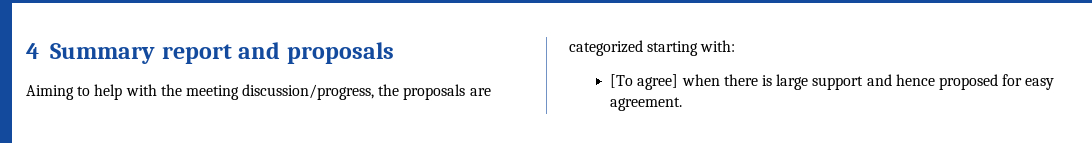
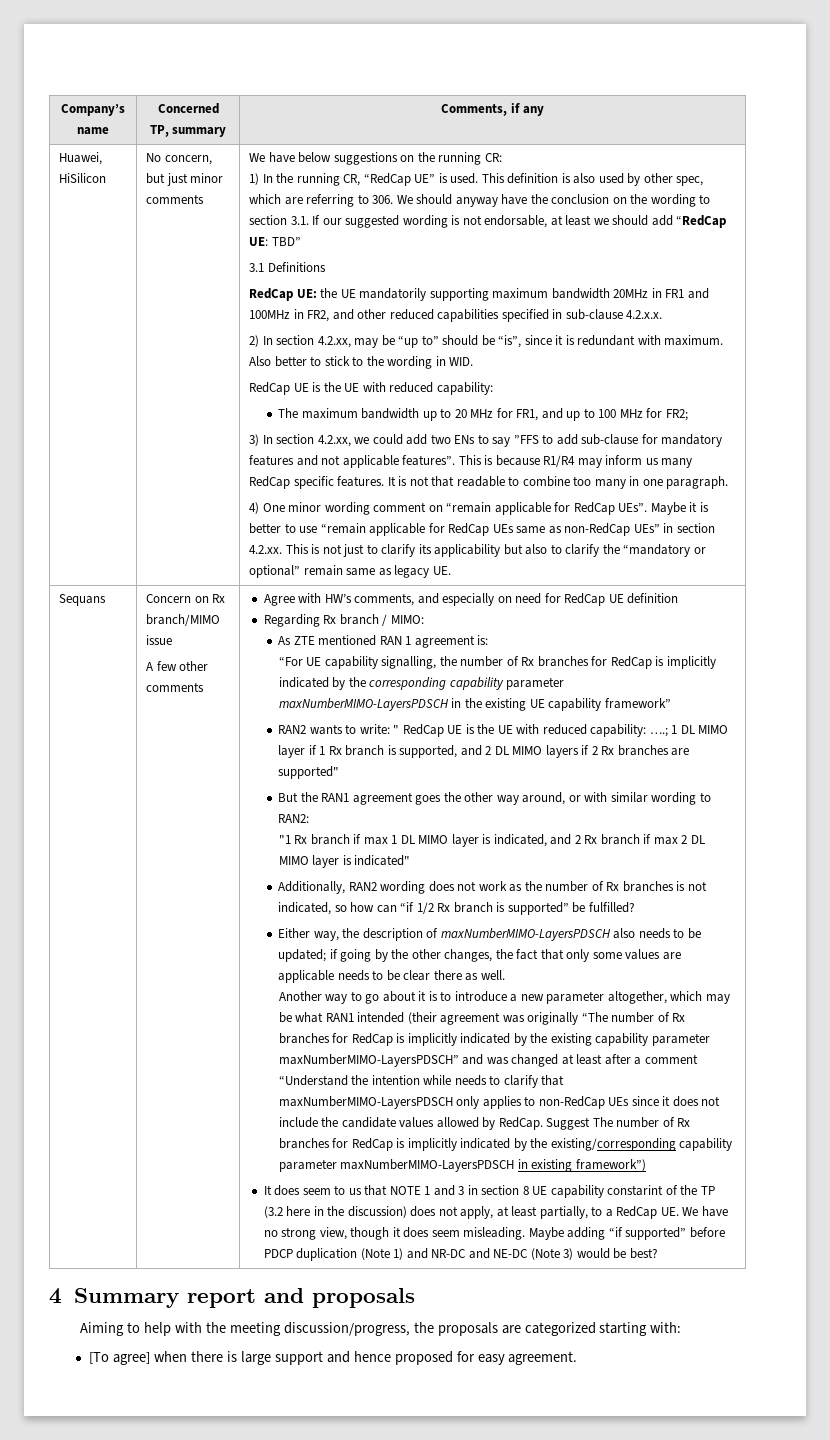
+ Company’s name | Concerned TP, summary | Comments, if any
+ Huawei, HiSilicon | No concern, but just minor comments | We have below suggestions on the running CR:
+ 1) In the running CR, “RedCap UE” is used. This definition is also used by other spec, which are referring to 306. We should anyway have the conclusion on the wording to section 3.1. If our suggested wording is not endorsable, at least we should add “RedCap UE: TBD”
+ 3.1 Definitions
+ RedCap UE: the UE mandatorily supporting maximum bandwidth 20MHz in FR1 and 100MHz in FR2, and other reduced capabilities specified in sub-clause 4.2.x.x.
+ 2) In section 4.2.xx, may be “up to” should be “is”, since it is redundant with maximum. Also better to stick to the wording in WID.
+ RedCap UE is the UE with reduced capability:
+ The maximum bandwidth up to 20 MHz for FR1, and up to 100 MHz for FR2;
+ 3) In section 4.2.xx, we could add two ENs to say ”FFS to add sub-clause for mandatory features and not applicable features”. This is because R1/R4 may inform us many RedCap specific features. It is not that readable to combine too many in one paragraph.
+ 4) One minor wording comment on “remain applicable for RedCap UEs”. Maybe it is better to use “remain applicable for RedCap UEs same as non-RedCap UEs” in section 4.2.xx. This is not just to clarify its applicability but also to clarify the “mandatory or optional” remain same as legacy UE.
+ Sequans | Concern on Rx branch/MIMO issue
+ A few other comments | Agree with HW’s comments, and especially on need for RedCap UE definition
+ Regarding Rx branch / MIMO:
+ As ZTE mentioned RAN 1 agreement is:
+ “For UE capability signalling, the number of Rx branches for RedCap is implicitly indicated by the corresponding capability parameter maxNumberMIMO-LayersPDSCH in the existing UE capability framework”
+ RAN2 wants to write: " RedCap UE is the UE with reduced capability: ….; 1 DL MIMO layer if 1 Rx branch is supported, and 2 DL MIMO layers if 2 Rx branches are supported"
+ But the RAN1 agreement goes the other way around, or with similar wording to RAN2:
+ "1 Rx branch if max 1 DL MIMO layer is indicated, and 2 Rx branch if max 2 DL MIMO layer is indicated"
+ Additionally, RAN2 wording does not work as the number of Rx branches is not indicated, so how can “if 1/2 Rx branch is supported” be fulfilled?
+ Either way, the description of maxNumberMIMO-LayersPDSCH also needs to be updated; if going by the other changes, the fact that only some values are applicable needs to be clear there as well.
+ Another way to go about it is to introduce a new parameter altogether, which may be what RAN1 intended (their agreement was originally “The number of Rx branches for RedCap is implicitly indicated by the existing capability parameter maxNumberMIMO-LayersPDSCH” and was changed at least after a comment “Understand the intention while needs to clarify that maxNumberMIMO-LayersPDSCH only applies to non-RedCap UEs since it does not include the candidate values allowed by RedCap. Suggest The number of Rx branches for RedCap is implicitly indicated by the existing/corresponding capability parameter maxNumberMIMO-LayersPDSCH in existing framework”)
+ It does seem to us that NOTE 1 and 3 in section 8 UE capability constarint of the TP (3.2 here in the discussion) does not apply, at least partially, to a RedCap UE. We have no strong view, though it does seem misleading. Maybe adding “if supported” before PDCP duplication (Note 1) and NR-DC and NE-DC (Note 3) would be best?

